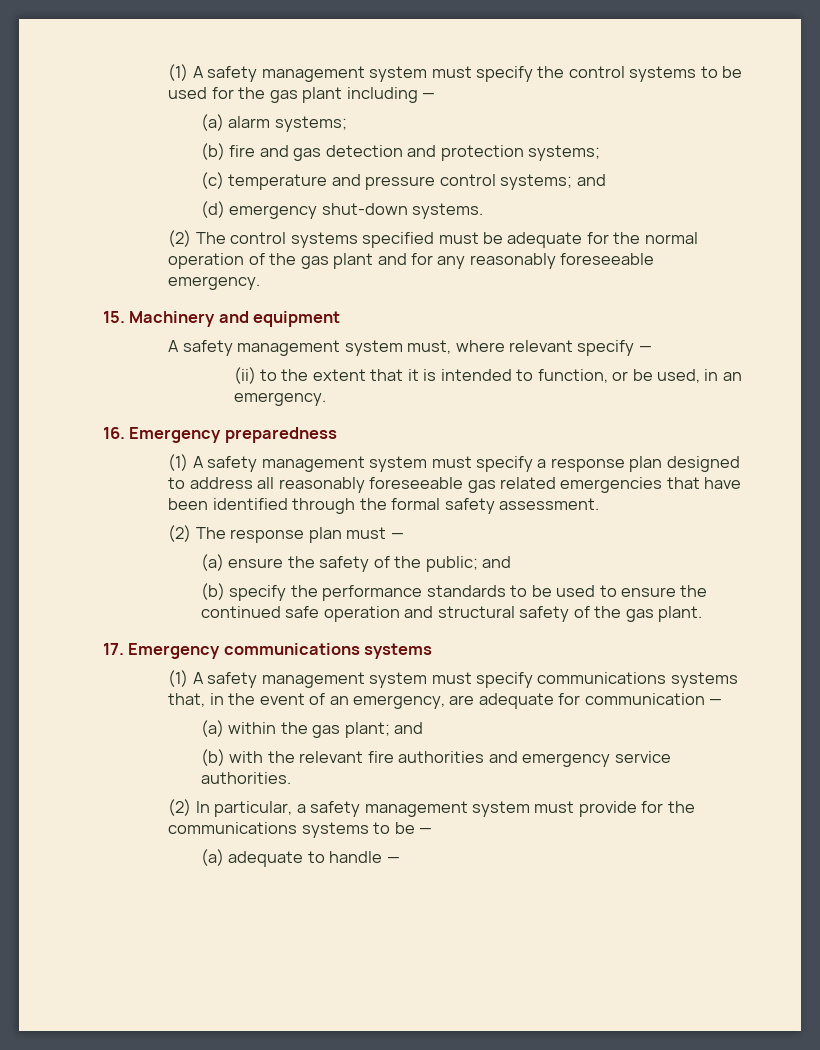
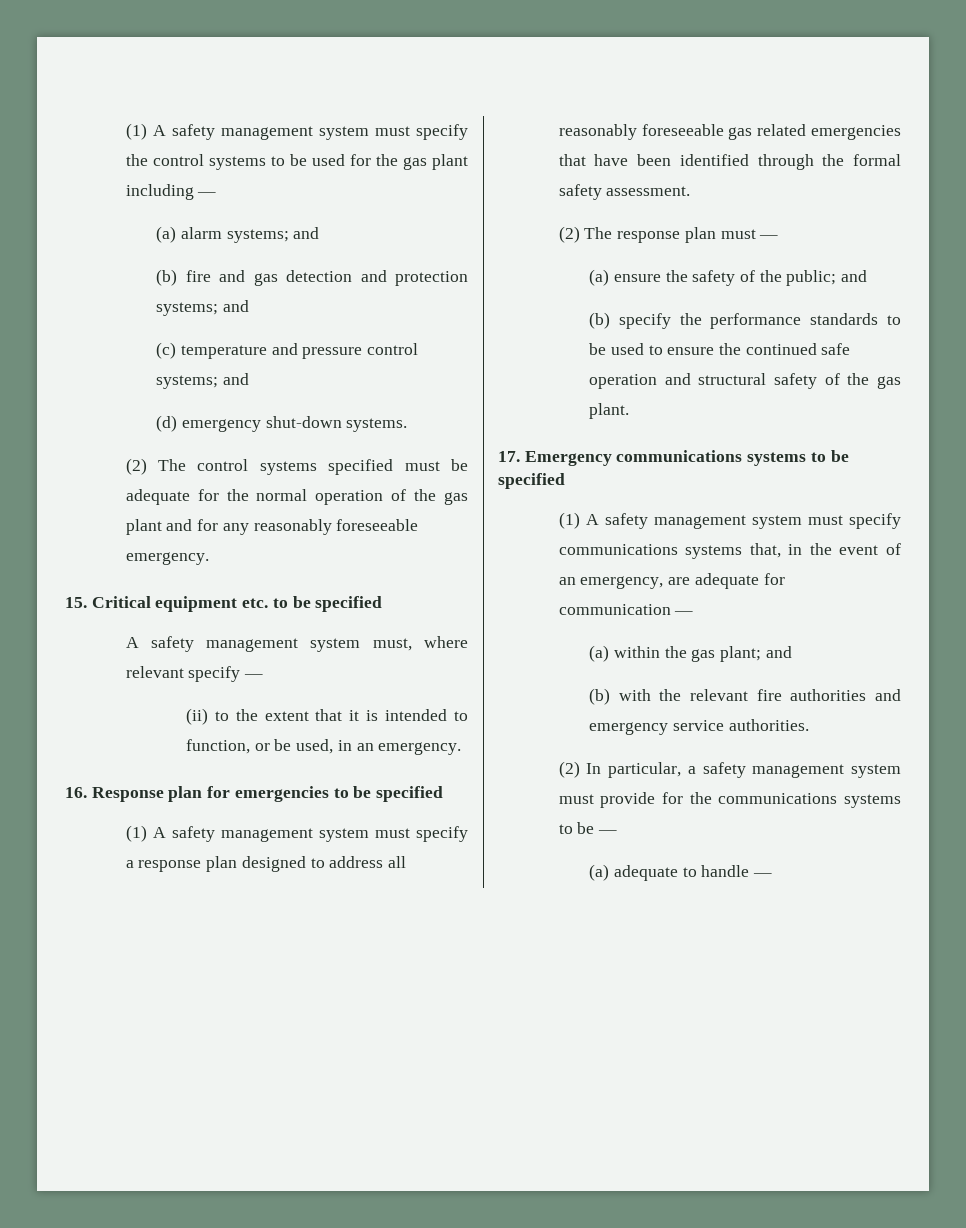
- (a) alarm systems;
+ (a) alarm systems; and
- (b) fire and gas detection and protection systems;
+ (b) fire and gas detection and protection systems; and
- 15. Machinery and equipment
+ 15. Critical equipment etc. to be specified
- 16. Emergency preparedness
+ 16. Response plan for emergencies to be specified
- 17. Emergency communications systems
+ 17. Emergency communications systems to be specified

